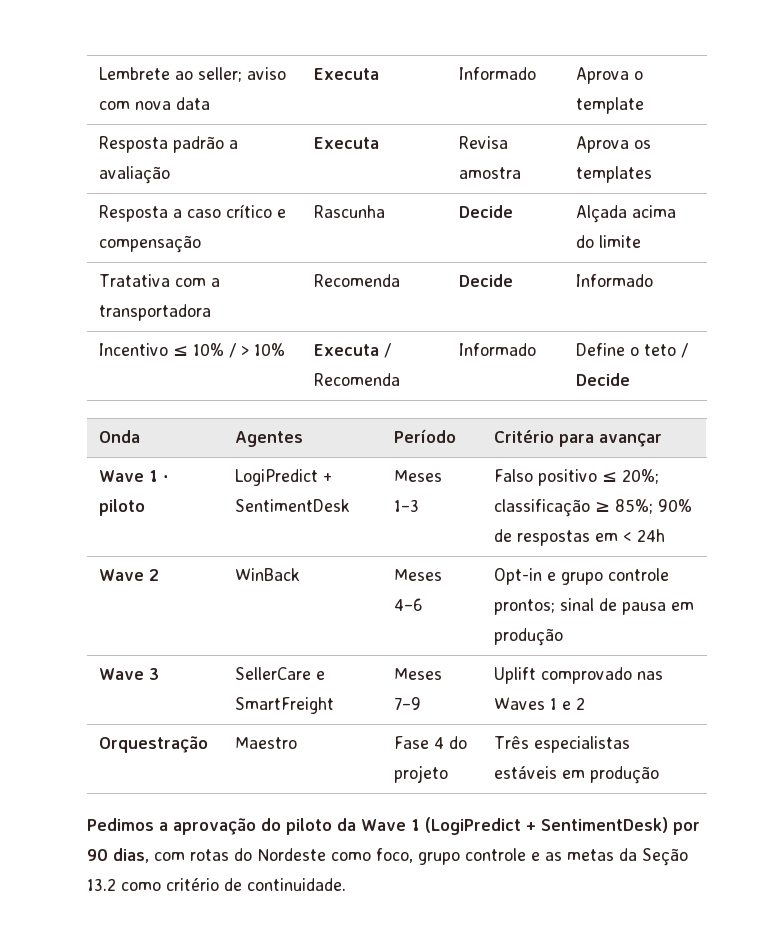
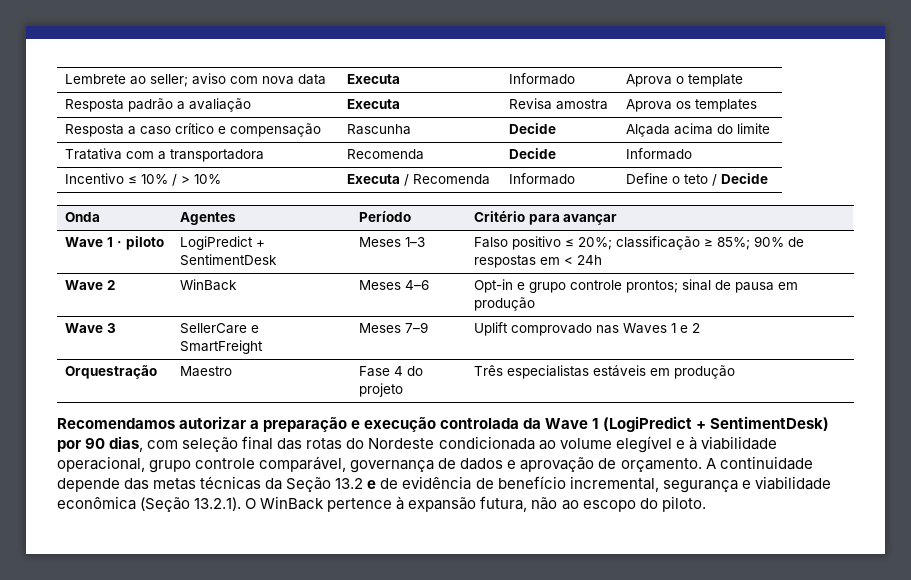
- Pedimos a aprovação do piloto da Wave 1 (LogiPredict + SentimentDesk) por 90 dias, com rotas do Nordeste como foco, grupo controle e as metas da Seção 13.2 como critério de continuidade.
+ Recomendamos autorizar a preparação e execução controlada da Wave 1 (LogiPredict + SentimentDesk) por 90 dias, com seleção final das rotas do Nordeste condicionada ao volume elegível e à viabilidade operacional, grupo controle comparável, governança de dados e aprovação de orçamento. A continuidade depende das metas técnicas da Seção 13.2 e de evidência de benefício incremental, segurança e viabilidade econômica (Seção 13.2.1). O WinBack pertence à expansão futura, não ao escopo do piloto.

